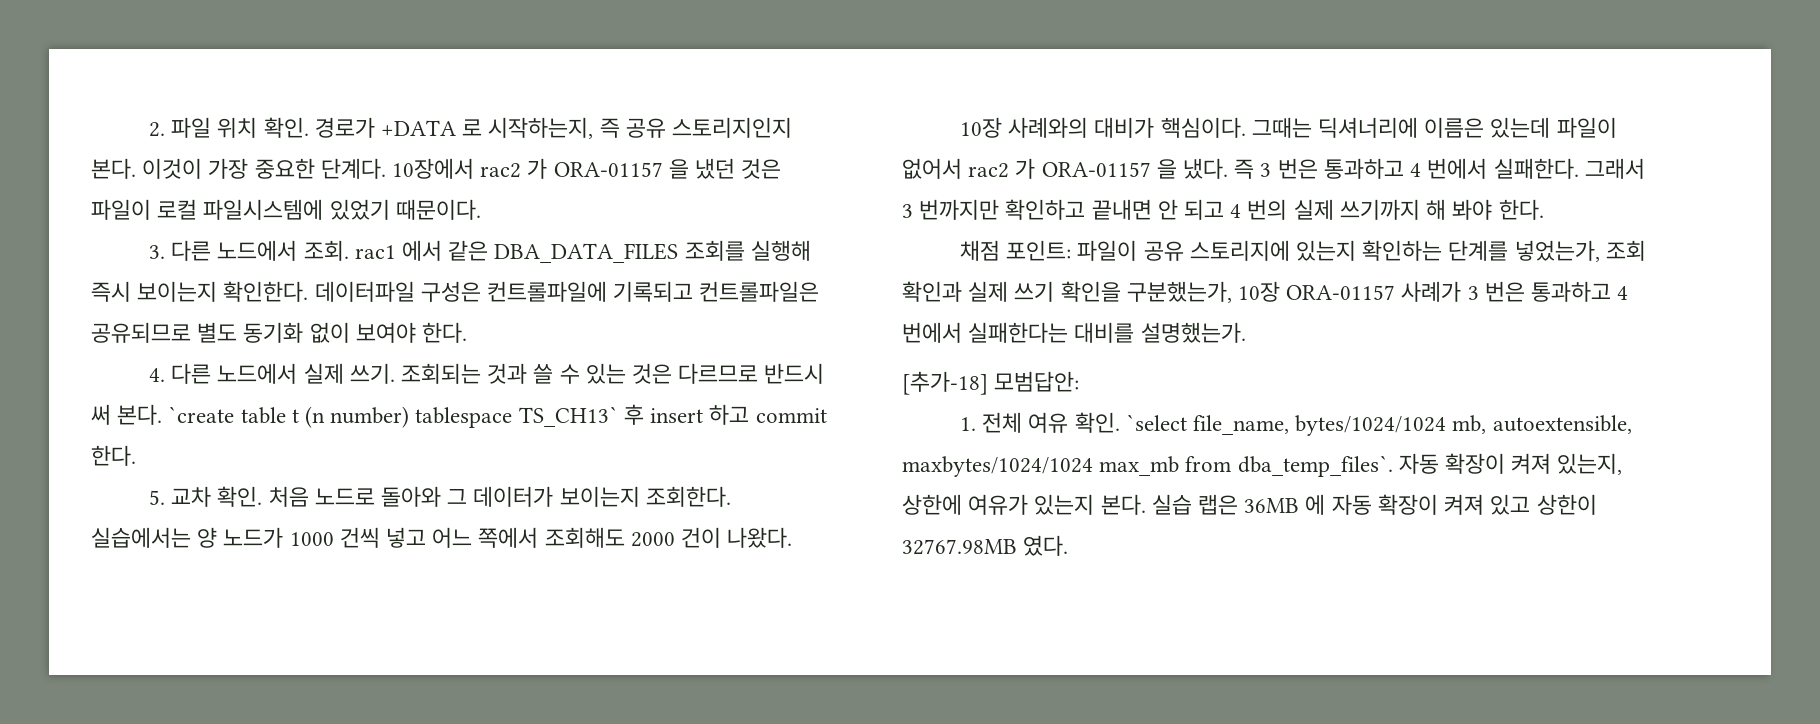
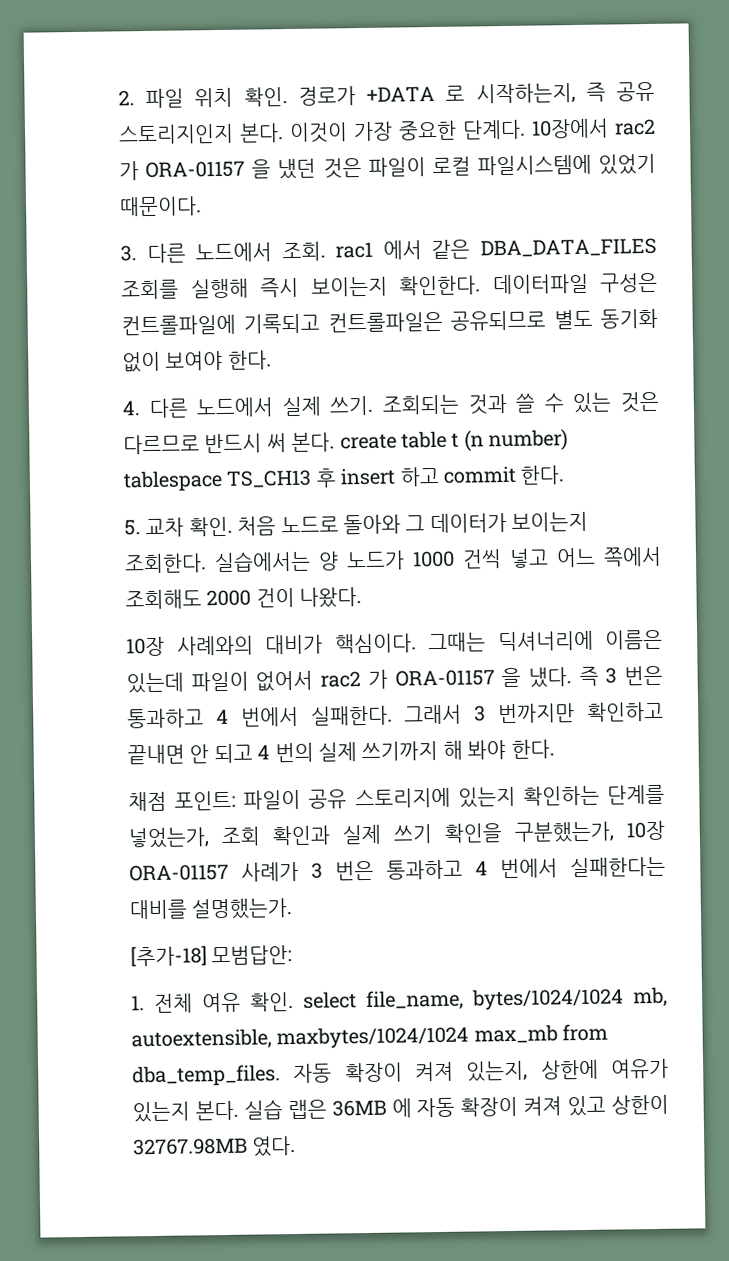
- 조회되는 것과 쓸 수 있는 것은 다르므로 반드시 써 본다. `create table t (n number) tablespace TS_CH13` 후 insert 하고 commit 한다.
+ 조회되는 것과 쓸 수 있는 것은 다르므로 반드시 써 본다. create table t (n number) tablespace TS_CH13 후 insert 하고 commit 한다.
- 1. 전체 여유 확인. `select file_name, bytes/1024/1024 mb, autoextensible, maxbytes/1024/1024 max_mb from dba_temp_files`.
+ 1. 전체 여유 확인. select file_name, bytes/1024/1024 mb, autoextensible, maxbytes/1024/1024 max_mb from dba_temp_files.

